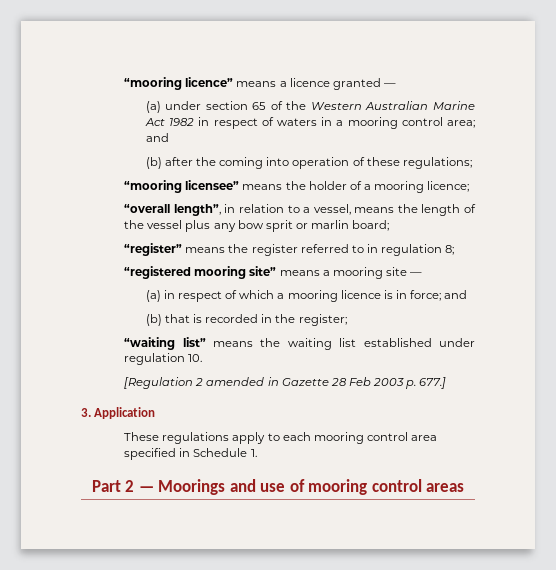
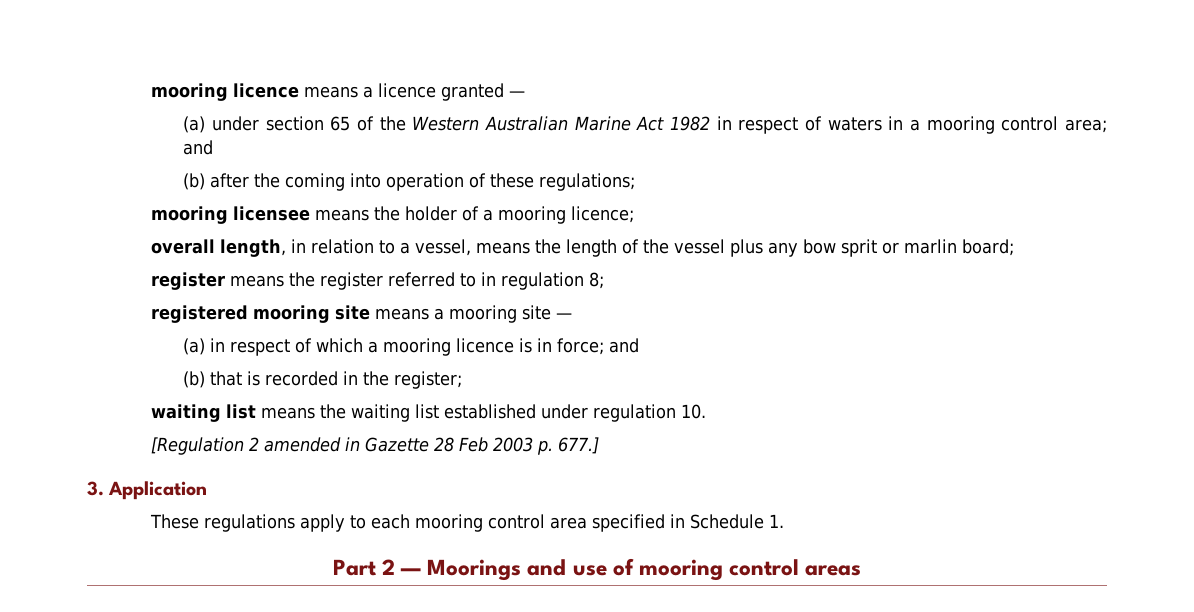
- “mooring licence” means a licence granted —
+ mooring licence means a licence granted —
- “mooring licensee” means the holder of a mooring licence;
+ mooring licensee means the holder of a mooring licence;
- “overall length”, in relation to a vessel, means the length of the vessel plus any bow sprit or marlin board;
+ overall length, in relation to a vessel, means the length of the vessel plus any bow sprit or marlin board;
- “register” means the register referred to in regulation 8;
+ register means the register referred to in regulation 8;
- “registered mooring site” means a mooring site —
+ registered mooring site means a mooring site —
- “waiting list” means the waiting list established under regulation 10.
+ waiting list means the waiting list established under regulation 10.

